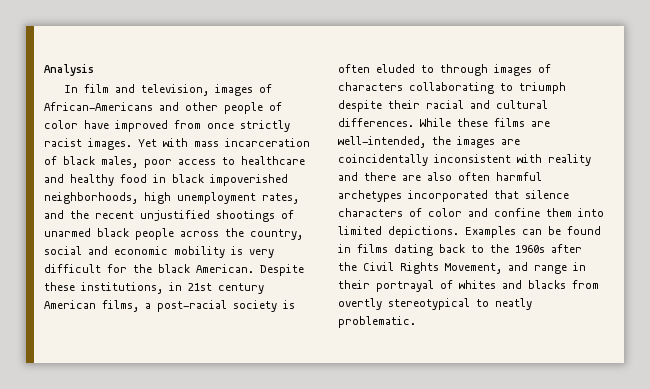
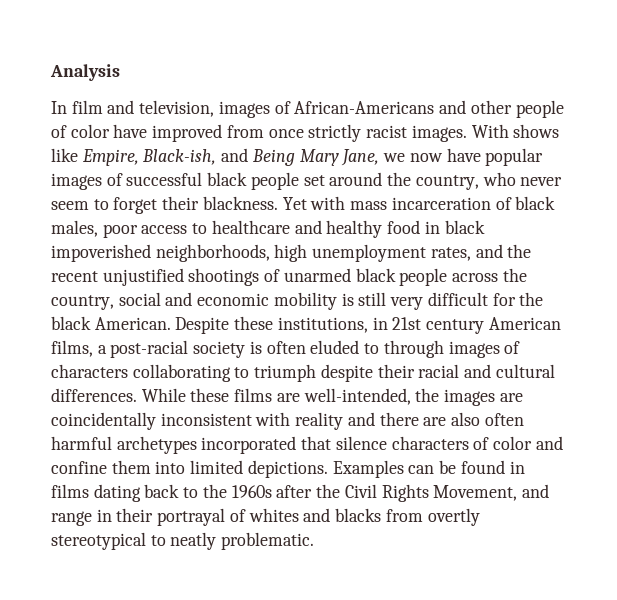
+ With shows like Empire, Black-ish, and Being Mary Jane, we now have popular images of successful black people set around the country, who never seem to forget their blackness.
- Yet with mass incarceration of black males, poor access to healthcare and healthy food in black impoverished neighborhoods, high unemployment rates, and the recent unjustified shootings of unarmed black people across the country, social and economic mobility is very difficult for the black American.
+ Yet with mass incarceration of black males, poor access to healthcare and healthy food in black impoverished neighborhoods, high unemployment rates, and the recent unjustified shootings of unarmed black people across the country, social and economic mobility is still very difficult for the black American.

